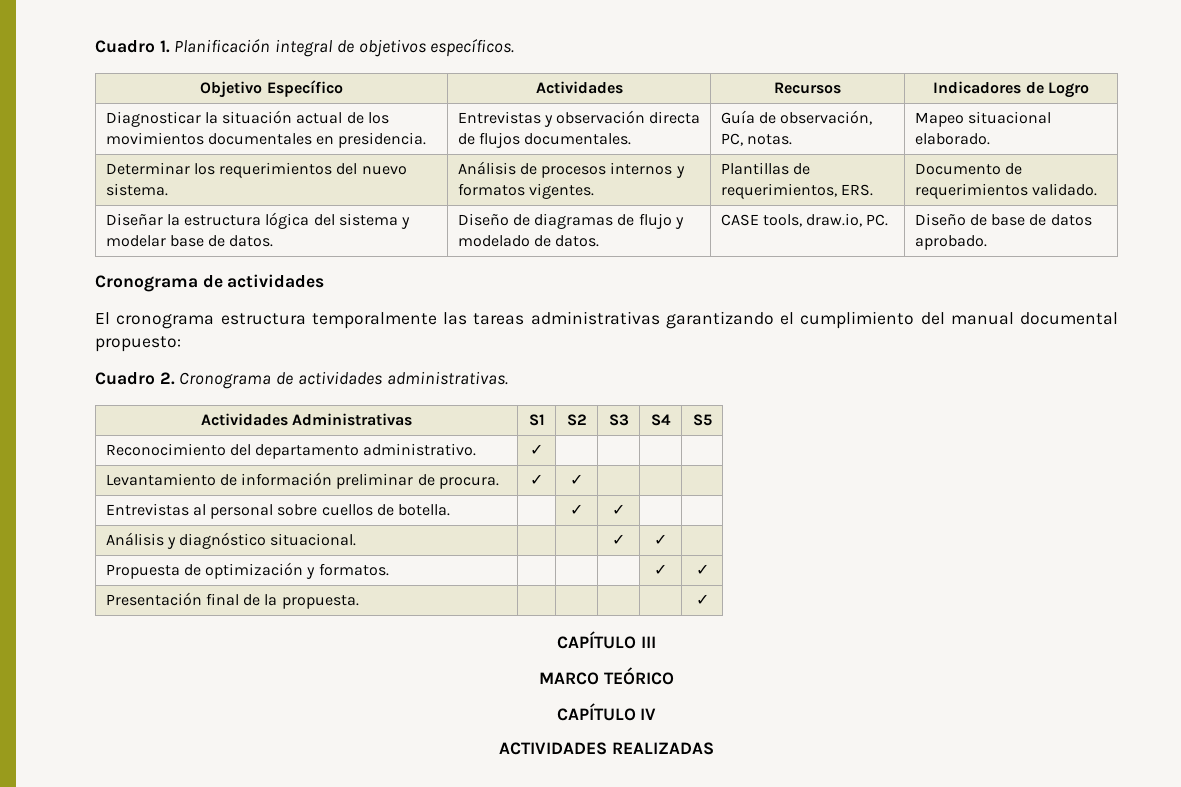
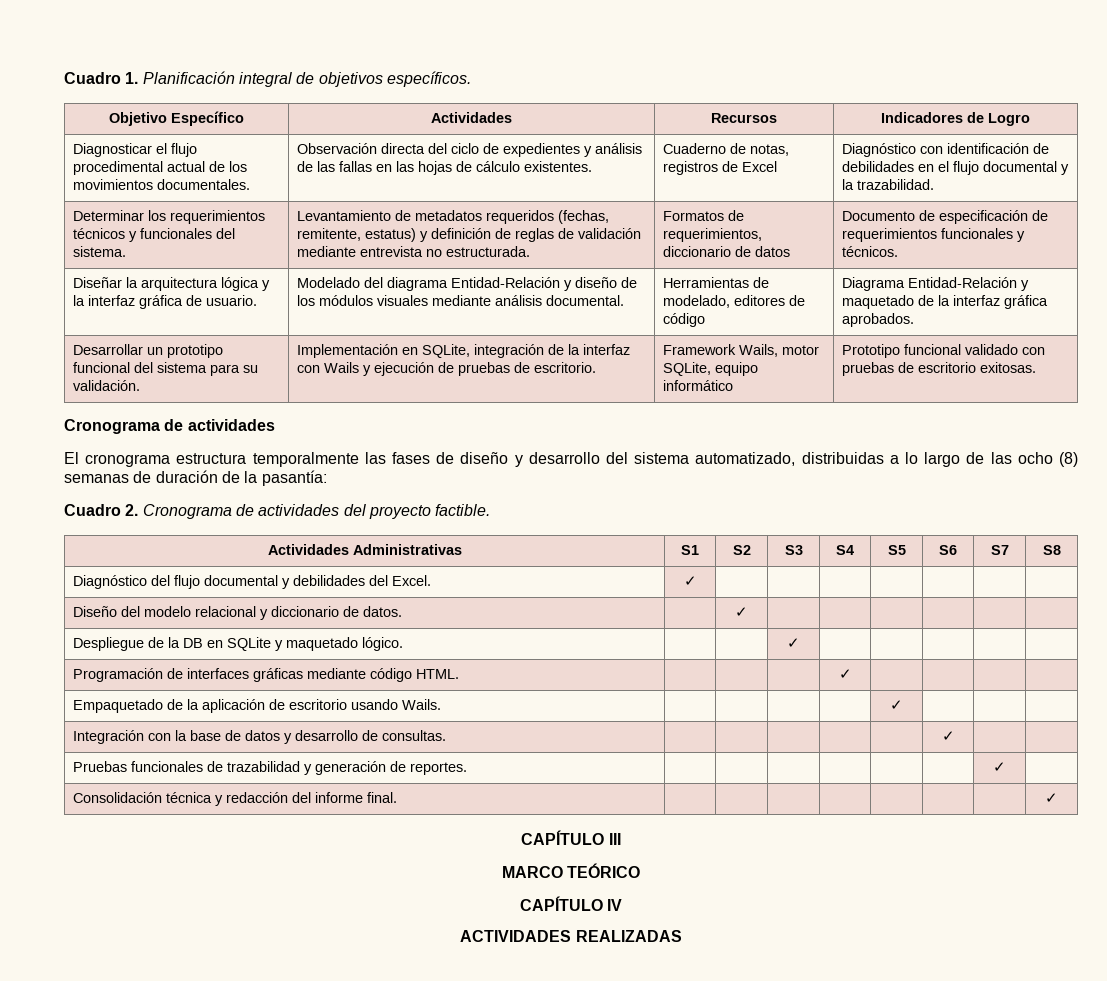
- Diagnosticar la situación actual de los movimientos documentales en presidencia. | Entrevistas y observación directa de flujos documentales. | Guía de observación, PC, notas. | Mapeo situacional elaborado.
- Determinar los requerimientos del nuevo sistema. | Análisis de procesos internos y formatos vigentes. | Plantillas de requerimientos, ERS. | Documento de requerimientos validado.
- Diseñar la estructura lógica del sistema y modelar base de datos. | Diseño de diagramas de flujo y modelado de datos. | CASE tools, draw.io, PC. | Diseño de base de datos aprobado.
+ Diagnosticar el flujo procedimental actual de los movimientos documentales. | Observación directa del ciclo de expedientes y análisis de las fallas en las hojas de cálculo existentes. | Cuaderno de notas, registros de Excel | Diagnóstico con identificación de debilidades en el flujo documental y la trazabilidad.
+ Determinar los requerimientos técnicos y funcionales del sistema. | Levantamiento de metadatos requeridos (fechas, remitente, estatus) y definición de reglas de validación mediante entrevista no estructurada. | Formatos de requerimientos, diccionario de datos | Documento de especificación de requerimientos funcionales y técnicos.
+ Diseñar la arquitectura lógica y la interfaz gráfica de usuario. | Modelado del diagrama Entidad-Relación y diseño de los módulos visuales mediante análisis documental. | Herramientas de modelado, editores de código | Diagrama Entidad-Relación y maquetado de la interfaz gráfica aprobados.
+ Desarrollar un prototipo funcional del sistema para su validación. | Implementación en SQLite, integración de la interfaz con Wails y ejecución de pruebas de escritorio. | Framework Wails, motor SQLite, equipo informático | Prototipo funcional validado con pruebas de escritorio exitosas.
- El cronograma estructura temporalmente las tareas administrativas garantizando el cumplimiento del manual documental propuesto:
+ El cronograma estructura temporalmente las fases de diseño y desarrollo del sistema automatizado, distribuidas a lo largo de las ocho (8) semanas de duración de la pasantía:
- Cuadro 2. Cronograma de actividades administrativas.
+ Cuadro 2. Cronograma de actividades del proyecto factible.
- Actividades Administrativas | S1 | S2 | S3 | S4 | S5
- Reconocimiento del departamento administrativo. | ✓ | | | |
- Levantamiento de información preliminar de procura. | ✓ | ✓ | | |
- Entrevistas al personal sobre cuellos de botella. | | ✓ | ✓ | |
- Análisis y diagnóstico situacional. | | | ✓ | ✓ |
- Propuesta de optimización y formatos. | | | | ✓ | ✓
- Presentación final de la propuesta. | | | | | ✓
+ Actividades Administrativas | S1 | S2 | S3 | S4 | S5 | S6 | S7 | S8
+ Diagnóstico del flujo documental y debilidades del Excel. | ✓ | | | | | | |
+ Diseño del modelo relacional y diccionario de datos. | | ✓ | | | | | |
+ Despliegue de la DB en SQLite y maquetado lógico. | | | ✓ | | | | |
+ Programación de interfaces gráficas mediante código HTML. | | | | ✓ | | | |
+ Empaquetado de la aplicación de escritorio usando Wails. | | | | | ✓ | | |
+ Integración con la base de datos y desarrollo de consultas. | | | | | | ✓ | |
+ Pruebas funcionales de trazabilidad y generación de reportes. | | | | | | | ✓ |
+ Consolidación técnica y redacción del informe final. | | | | | | | | ✓

